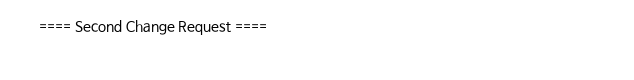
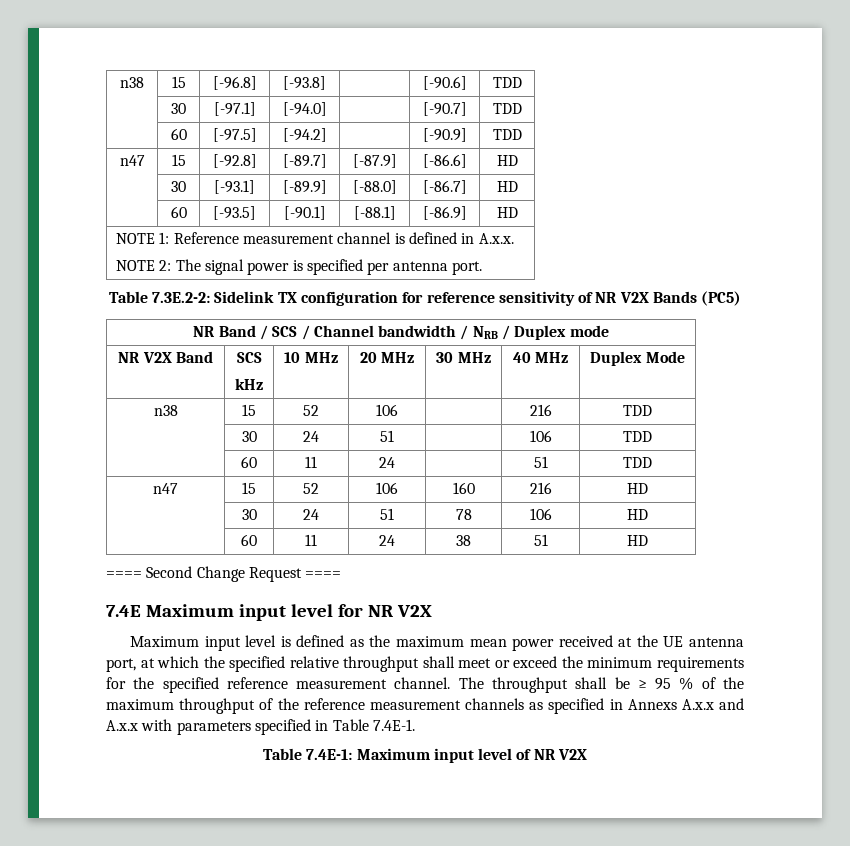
+ n38 | 15 | [-96.8] | [-93.8] | | [-90.6] | TDD
+ | 30 | [-97.1] | [-94.0] | | [-90.7] | TDD
+ | 60 | [-97.5] | [-94.2] | | [-90.9] | TDD
+ n47 | 15 | [-92.8] | [-89.7] | [-87.9] | [-86.6] | HD
+ | 30 | [-93.1] | [-89.9] | [-88.0] | [-86.7] | HD
+ | 60 | [-93.5] | [-90.1] | [-88.1] | [-86.9] | HD
+ NOTE 1: Reference measurement channel is defined in A.x.x.
+ NOTE 2: The signal power is specified per antenna port.
+ Table 7.3E.2-2: Sidelink TX configuration for reference sensitivity of NR V2X Bands (PC5)
+ NR Band / SCS / Channel bandwidth / NRB / Duplex mode
+ NR V2X Band | SCS
+ kHz | 10 MHz | 20 MHz | 30 MHz | 40 MHz | Duplex Mode
+ n38 | 15 | 52 | 106 | | 216 | TDD
+ | 30 | 24 | 51 | | 106 | TDD
+ | 60 | 11 | 24 | | 51 | TDD
+ n47 | 15 | 52 | 106 | 160 | 216 | HD
+ | 30 | 24 | 51 | 78 | 106 | HD
+ | 60 | 11 | 24 | 38 | 51 | HD
+ 7.4E Maximum input level for NR V2X
+ Maximum input level is defined as the maximum mean power received at the UE antenna port, at which the specified relative throughput shall meet or exceed the minimum requirements for the specified reference measurement channel. The throughput shall be ≥ 95 % of the maximum throughput of the reference measurement channels as specified in Annexs A.x.x and A.x.x with parameters specified in Table 7.4E-1.
+ Table 7.4E-1: Maximum input level of NR V2X

